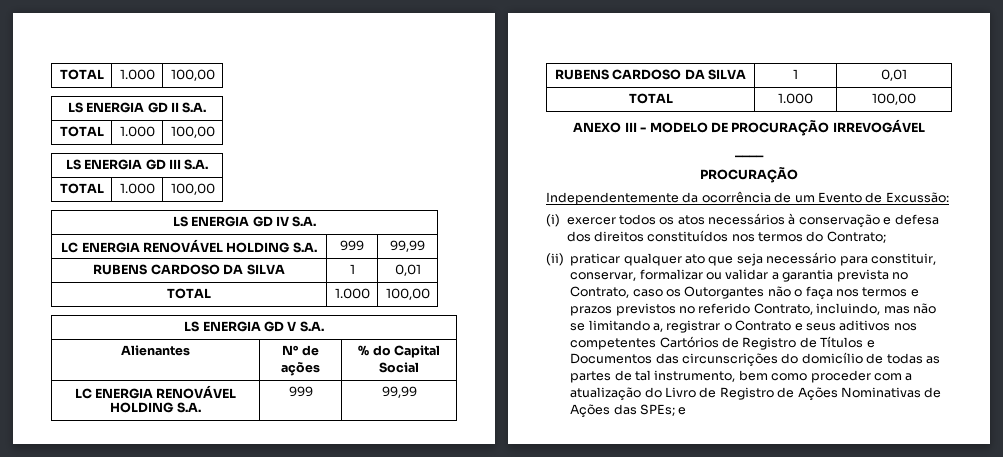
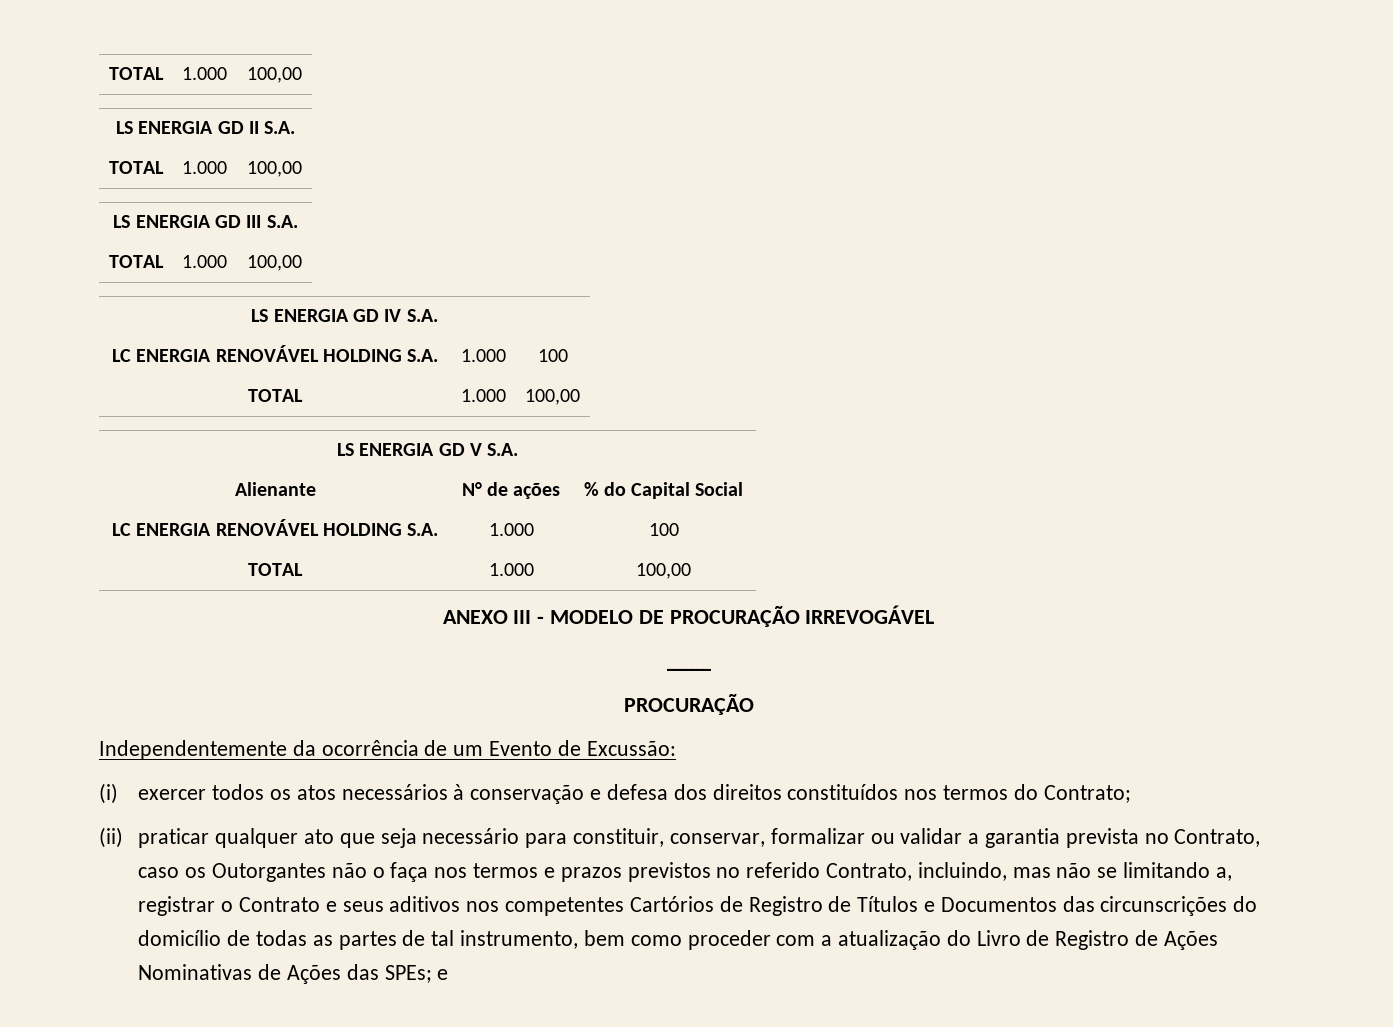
  LS ENERGIA GD IV S.A.
- LC ENERGIA RENOVÁVEL HOLDING S.A. | 999 | 99,99
- RUBENS CARDOSO DA SILVA | 1 | 0,01
+ LC ENERGIA RENOVÁVEL HOLDING S.A. | 1.000 | 100
- Alienantes | N° de ações | % do Capital Social
- LC ENERGIA RENOVÁVEL HOLDING S.A. | 999 | 99,99
- RUBENS CARDOSO DA SILVA | 1 | 0,01
+ Alienante | N° de ações | % do Capital Social
+ LC ENERGIA RENOVÁVEL HOLDING S.A. | 1.000 | 100

